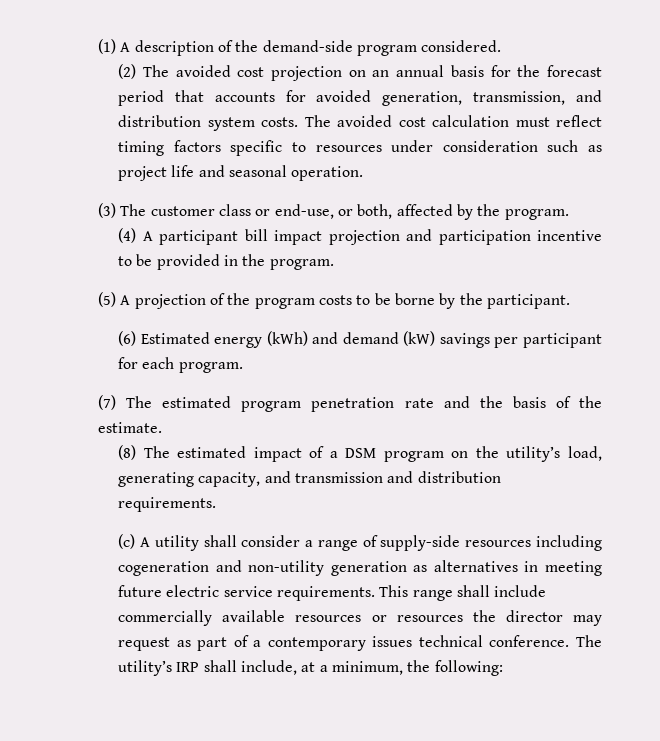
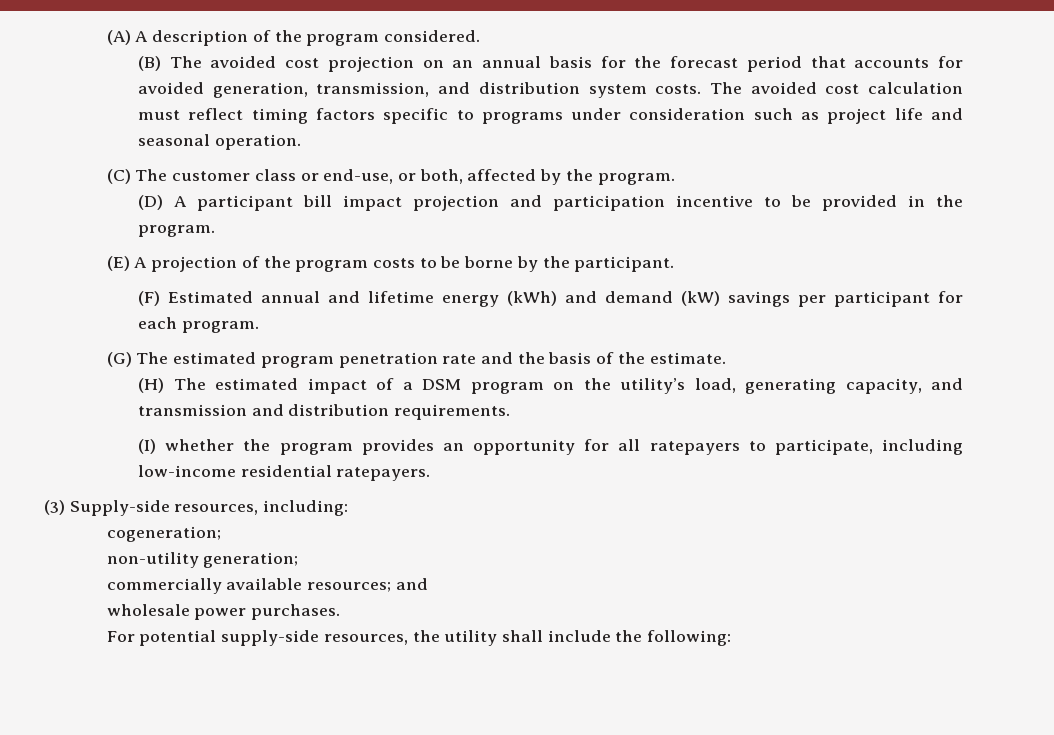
- (1) A description of the demand-side program considered.
+ (A) A description of the program considered.
- (2) The avoided cost projection on an annual basis for the forecast period that accounts for avoided generation, transmission, and distribution system costs.
+ (B) The avoided cost projection on an annual basis for the forecast period that accounts for avoided generation, transmission, and distribution system costs.
- The avoided cost calculation must reflect timing factors specific to resources under consideration such as project life and seasonal operation.
+ The avoided cost calculation must reflect timing factors specific to programs under consideration such as project life and seasonal operation.
- (3) The customer class or end-use, or both, affected by the program.
+ (C) The customer class or end-use, or both, affected by the program.
- (4) A participant bill impact projection and participation incentive to be provided in the program.
+ (D) A participant bill impact projection and participation incentive to be provided in the program.
- (5) A projection of the program costs to be borne by the participant.
+ (E) A projection of the program costs to be borne by the participant.
- (6) Estimated energy (kWh) and demand (kW) savings per participant for each program.
+ (F) Estimated annual and lifetime energy (kWh) and demand (kW) savings per participant for each program.
- (7) The estimated program penetration rate and the basis of the estimate.
+ (G) The estimated program penetration rate and the basis of the estimate.
- (8) The estimated impact of a DSM program on the utility’s load, generating capacity, and transmission and distribution requirements.
+ (H) The estimated impact of a DSM program on the utility’s load, generating capacity, and transmission and distribution requirements.
- (c) A utility shall consider a range of supply-side resources including cogeneration and non-utility generation as alternatives in meeting future electric service requirements. This range shall include commercially available resources or resources the director may request as part of a contemporary issues technical conference. The utility’s IRP shall include, at a minimum, the following:
+ (I) whether the program provides an opportunity for all ratepayers to participate, including low-income residential ratepayers.
+ (3) Supply-side resources, including:
+ cogeneration;
+ non-utility generation;
+ commercially available resources; and
+ wholesale power purchases.
+ For potential supply-side resources, the utility shall include the following:

